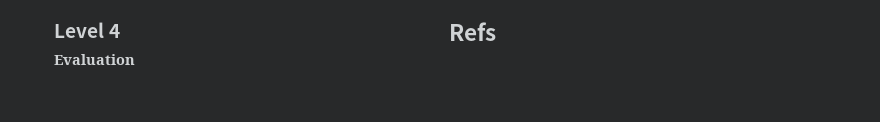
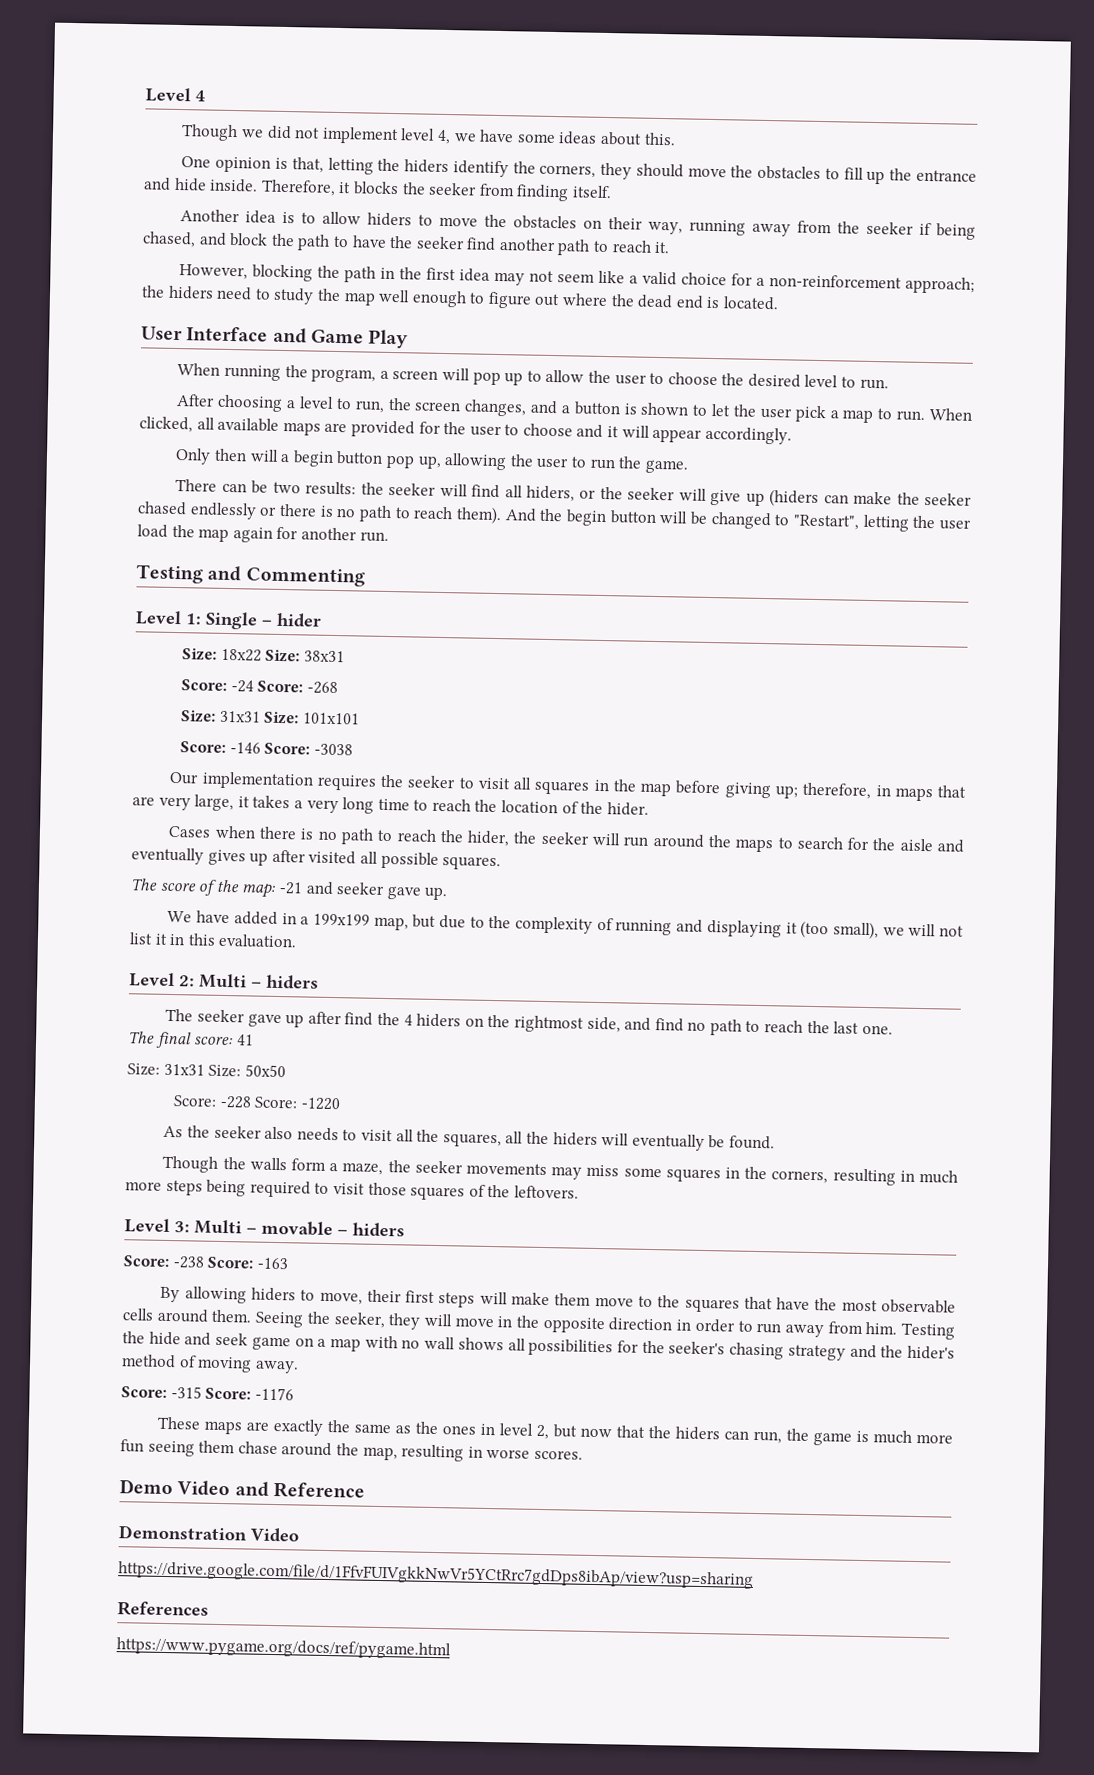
- Evaluation
- Refs
+ Though we did not implement level 4, we have some ideas about this.
+ One opinion is that, letting the hiders identify the corners, they should move the obstacles to fill up the entrance and hide inside. Therefore, it blocks the seeker from finding itself.
+ Another idea is to allow hiders to move the obstacles on their way, running away from the seeker if being chased, and block the path to have the seeker find another path to reach it.
+ However, blocking the path in the first idea may not seem like a valid choice for a non-reinforcement approach; the hiders need to study the map well enough to figure out where the dead end is located.
+ User Interface and Game Play
+ When running the program, a screen will pop up to allow the user to choose the desired level to run.
+ After choosing a level to run, the screen changes, and a button is shown to let the user pick a map to run. When clicked, all available maps are provided for the user to choose and it will appear accordingly.
+ Only then will a begin button pop up, allowing the user to run the game.
+ There can be two results: the seeker will find all hiders, or the seeker will give up (hiders can make the seeker chased endlessly or there is no path to reach them). And the begin button will be changed to "Restart", letting the user load the map again for another run.
+ Testing and Commenting
+ Level 1: Single – hider
+ Size: 18x22 Size: 38x31
+ Score: -24 Score: -268
+ Size: 31x31 Size: 101x101
+ Score: -146 Score: -3038
+ Our implementation requires the seeker to visit all squares in the map before giving up; therefore, in maps that are very large, it takes a very long time to reach the location of the hider.
+ Cases when there is no path to reach the hider, the seeker will run around the maps to search for the aisle and eventually gives up after visited all possible squares.
+ The score of the map: -21 and seeker gave up.
+ We have added in a 199x199 map, but due to the complexity of running and displaying it (too small), we will not list it in this evaluation.
+ Level 2: Multi – hiders
+ The seeker gave up after find the 4 hiders on the rightmost side, and find no path to reach the last one.
+ The final score: 41
+ Size: 31x31 Size: 50x50
+ Score: -228 Score: -1220
+ As the seeker also needs to visit all the squares, all the hiders will eventually be found.
+ Though the walls form a maze, the seeker movements may miss some squares in the corners, resulting in much more steps being required to visit those squares of the leftovers.
+ Level 3: Multi – movable – hiders
+ Score: -238 Score: -163
+ By allowing hiders to move, their first steps will make them move to the squares that have the most observable cells around them. Seeing the seeker, they will move in the opposite direction in order to run away from him. Testing the hide and seek game on a map with no wall shows all possibilities for the seeker's chasing strategy and the hider's method of moving away.
+ Score: -315 Score: -1176
+ These maps are exactly the same as the ones in level 2, but now that the hiders can run, the game is much more fun seeing them chase around the map, resulting in worse scores.
+ Demo Video and Reference
+ Demonstration Video
+ https://drive.google.com/file/d/1FfvFUIVgkkNwVr5YCtRrc7gdDps8ibAp/view?usp=sharing
+ References
+ https://www.pygame.org/docs/ref/pygame.html

